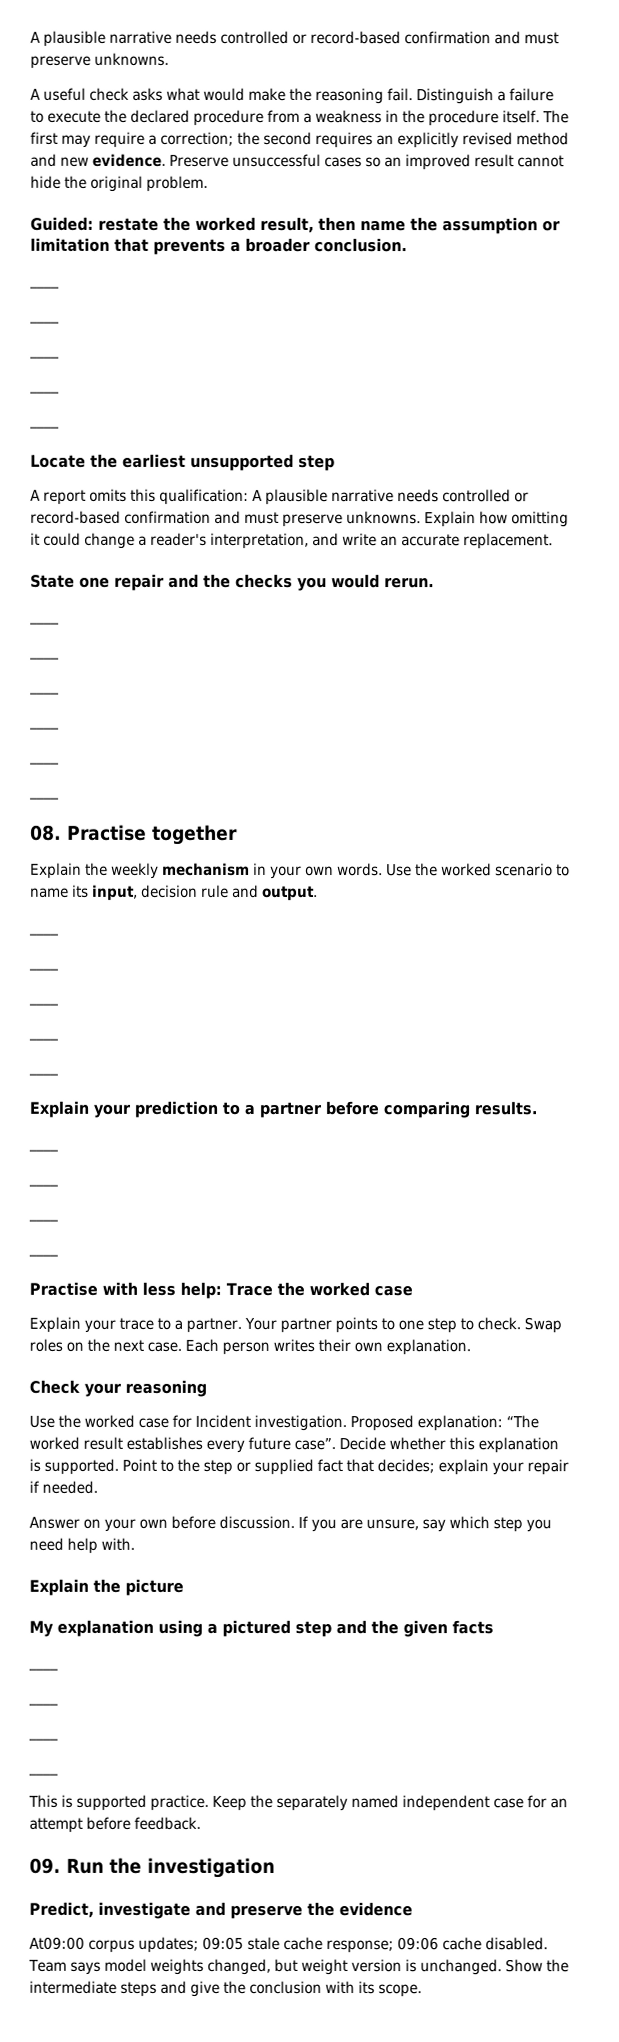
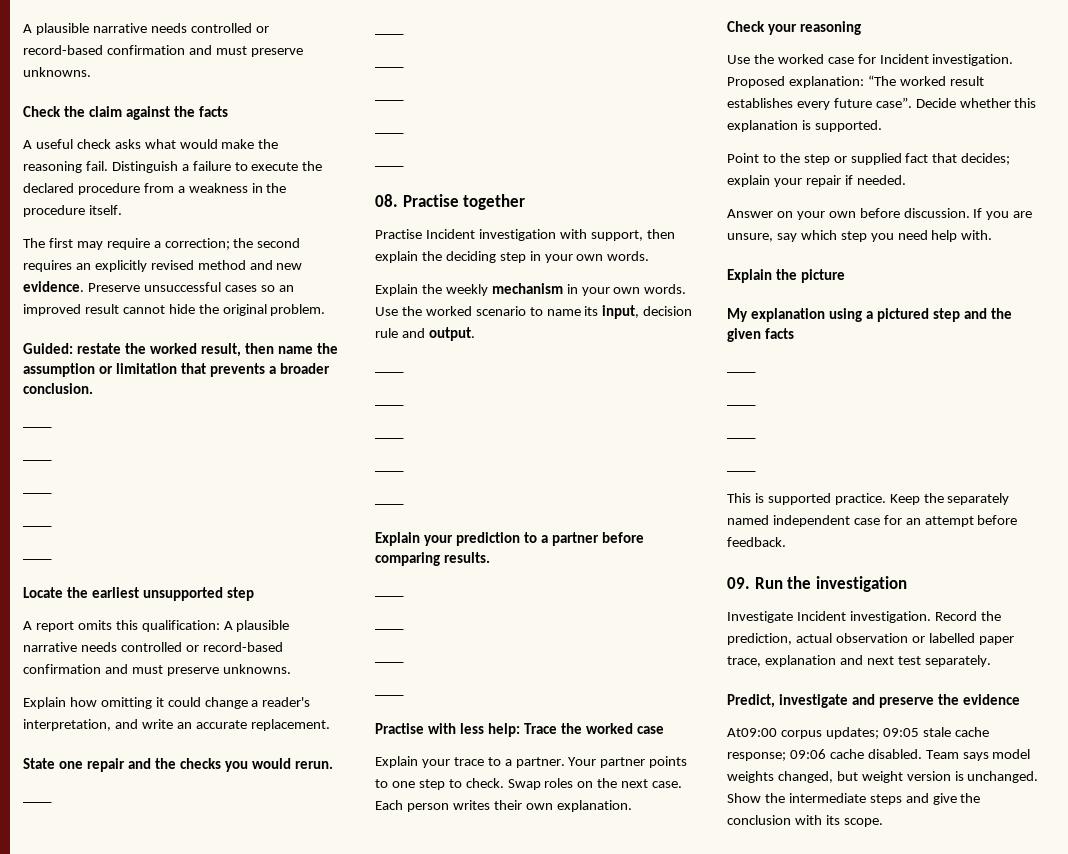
+ Check the claim against the facts
- Distinguish a failure to execute the declared procedure from a weakness in the procedure itself. The first may require a correction; the second requires an explicitly revised method and new evidence.
+ Distinguish a failure to execute the declared procedure from a weakness in the procedure itself.
+ The first may require a correction; the second requires an explicitly revised method and new evidence.
- A report omits this qualification: A plausible narrative needs controlled or record-based confirmation and must preserve unknowns. Explain how omitting it could change a reader's interpretation, and write an accurate replacement.
+ A report omits this qualification: A plausible narrative needs controlled or record-based confirmation and must preserve unknowns.
+ Explain how omitting it could change a reader's interpretation, and write an accurate replacement.
+ Practise Incident investigation with support, then explain the deciding step in your own words.
- Decide whether this explanation is supported. Point to the step or supplied fact that decides; explain your repair if needed.
+ Decide whether this explanation is supported.
+ Point to the step or supplied fact that decides; explain your repair if needed.
+ Investigate Incident investigation. Record the prediction, actual observation or labelled paper trace, explanation and next test separately.

